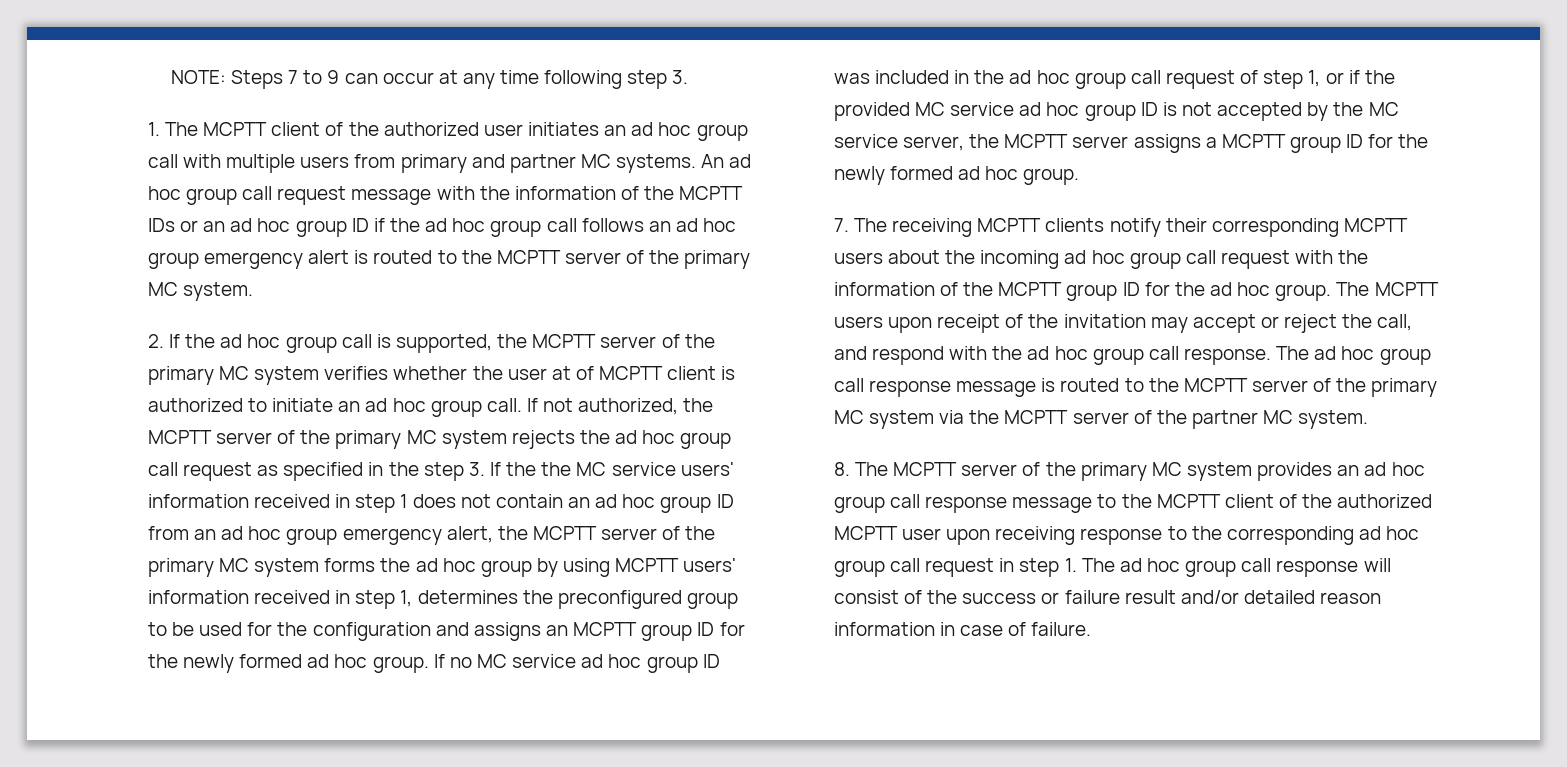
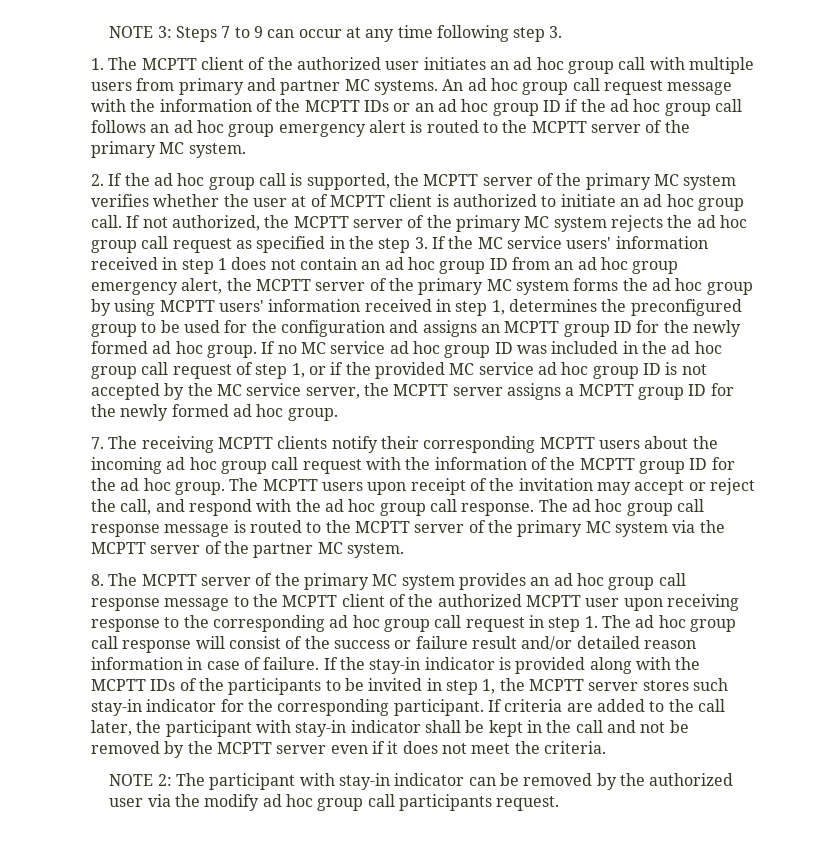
- NOTE: Steps 7 to 9 can occur at any time following step 3.
+ NOTE 3: Steps 7 to 9 can occur at any time following step 3.
- If not authorized, the MCPTT server of the primary MC system rejects the ad hoc group call request as specified in the step 3. If the the MC service users' information received in step 1 does not contain an ad hoc group ID from an ad hoc group emergency alert, the MCPTT server of the primary MC system forms the ad hoc group by using MCPTT users' information received in step 1, determines the preconfigured group to be used for the configuration and assigns an MCPTT group ID for the newly formed ad hoc group.
+ If not authorized, the MCPTT server of the primary MC system rejects the ad hoc group call request as specified in the step 3. If the MC service users' information received in step 1 does not contain an ad hoc group ID from an ad hoc group emergency alert, the MCPTT server of the primary MC system forms the ad hoc group by using MCPTT users' information received in step 1, determines the preconfigured group to be used for the configuration and assigns an MCPTT group ID for the newly formed ad hoc group.
+ If the stay-in indicator is provided along with the MCPTT IDs of the participants to be invited in step 1, the MCPTT server stores such stay-in indicator for the corresponding participant. If criteria are added to the call later, the participant with stay-in indicator shall be kept in the call and not be removed by the MCPTT server even if it does not meet the criteria.
+ NOTE 2: The participant with stay-in indicator can be removed by the authorized user via the modify ad hoc group call participants request.

